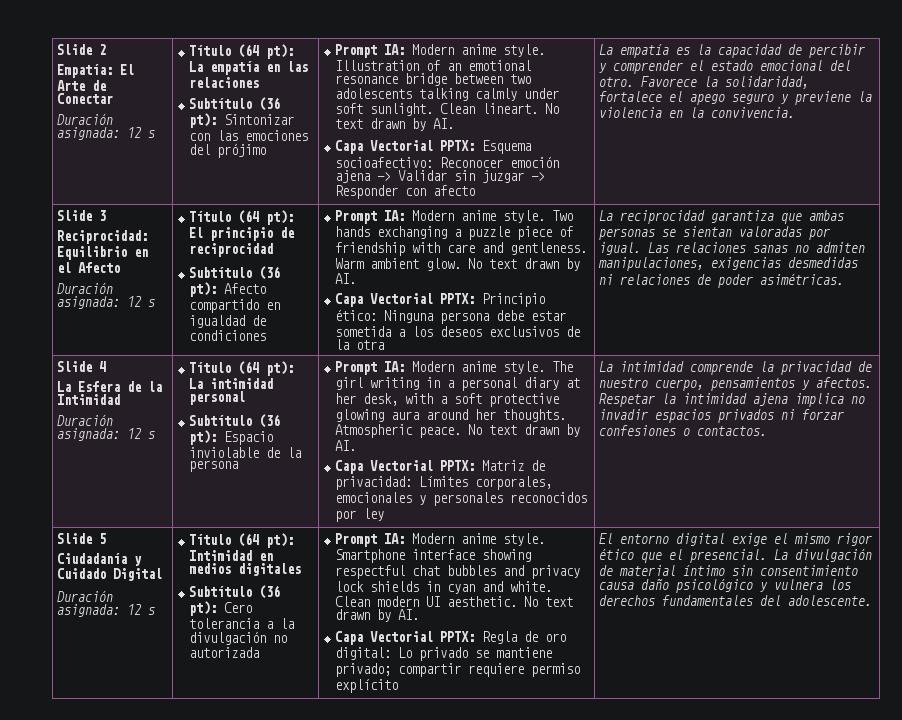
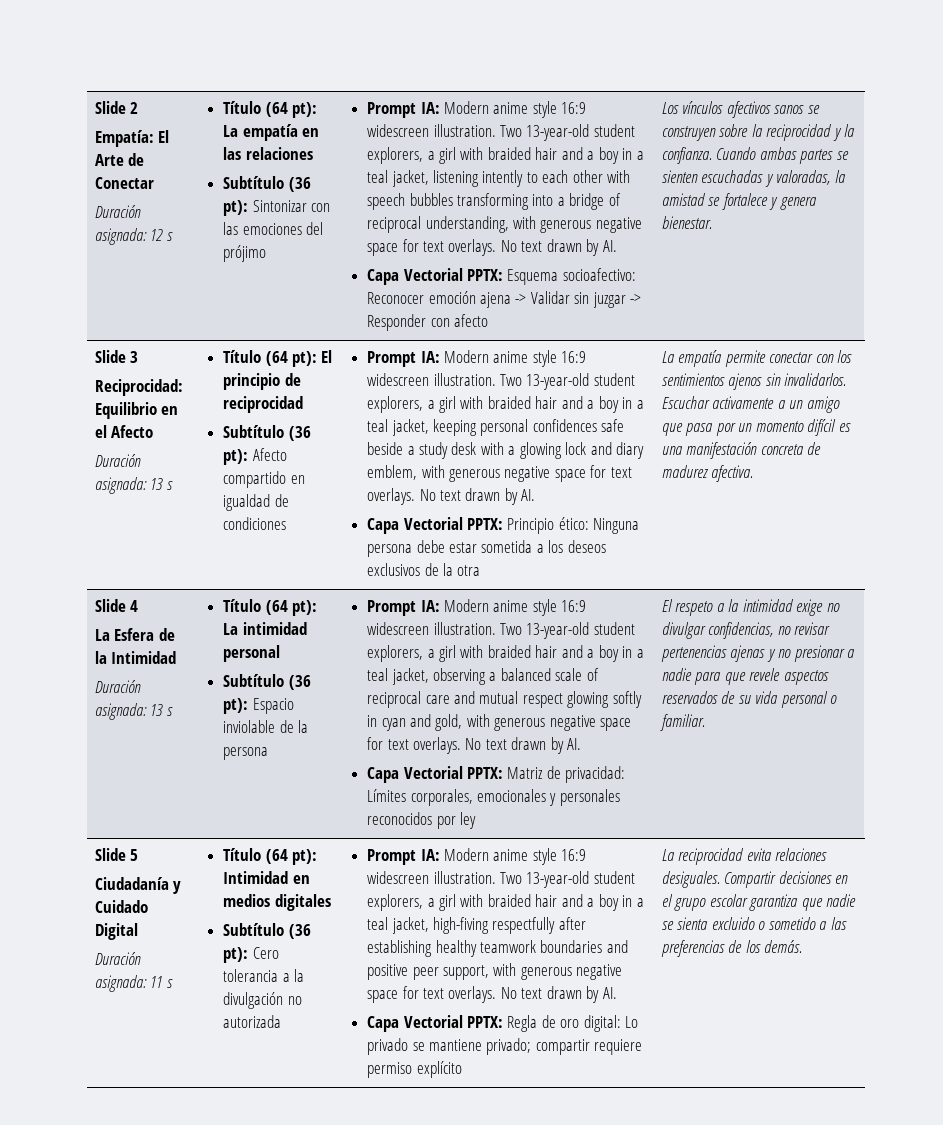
- Prompt IA: Modern anime style. Illustration of an emotional resonance bridge between two adolescents talking calmly under soft sunlight. Clean lineart.
+ Prompt IA: Modern anime style 16:9 widescreen illustration. Two 13-year-old student explorers, a girl with braided hair and a boy in a teal jacket, listening intently to each other with speech bubbles transforming into a bridge of reciprocal understanding, with generous negative space for text overlays.
- La empatía es la capacidad de percibir y comprender el estado emocional del otro. Favorece la solidaridad, fortalece el apego seguro y previene la violencia en la convivencia.
+ Los vínculos afectivos sanos se construyen sobre la reciprocidad y la confianza. Cuando ambas partes se sienten escuchadas y valoradas, la amistad se fortalece y genera bienestar.
  Reciprocidad: Equilibrio en el Afecto
- Duración asignada: 12 s
+ Duración asignada: 13 s
- Prompt IA: Modern anime style. Two hands exchanging a puzzle piece of friendship with care and gentleness. Warm ambient glow.
+ Prompt IA: Modern anime style 16:9 widescreen illustration. Two 13-year-old student explorers, a girl with braided hair and a boy in a teal jacket, keeping personal confidences safe beside a study desk with a glowing lock and diary emblem, with generous negative space for text overlays.
- La reciprocidad garantiza que ambas personas se sientan valoradas por igual. Las relaciones sanas no admiten manipulaciones, exigencias desmedidas ni relaciones de poder asimétricas.
+ La empatía permite conectar con los sentimientos ajenos sin invalidarlos. Escuchar activamente a un amigo que pasa por un momento difícil es una manifestación concreta de madurez afectiva.
  La Esfera de la Intimidad
- Duración asignada: 12 s
+ Duración asignada: 13 s
- Prompt IA: Modern anime style. The girl writing in a personal diary at her desk, with a soft protective glowing aura around her thoughts. Atmospheric peace.
+ Prompt IA: Modern anime style 16:9 widescreen illustration. Two 13-year-old student explorers, a girl with braided hair and a boy in a teal jacket, observing a balanced scale of reciprocal care and mutual respect glowing softly in cyan and gold, with generous negative space for text overlays.
- La intimidad comprende la privacidad de nuestro cuerpo, pensamientos y afectos. Respetar la intimidad ajena implica no invadir espacios privados ni forzar confesiones o contactos.
+ El respeto a la intimidad exige no divulgar confidencias, no revisar pertenencias ajenas y no presionar a nadie para que revele aspectos reservados de su vida personal o familiar.
  Ciudadanía y Cuidado Digital
- Duración asignada: 12 s
+ Duración asignada: 11 s
- Prompt IA: Modern anime style. Smartphone interface showing respectful chat bubbles and privacy lock shields in cyan and white. Clean modern UI aesthetic.
+ Prompt IA: Modern anime style 16:9 widescreen illustration. Two 13-year-old student explorers, a girl with braided hair and a boy in a teal jacket, high-fiving respectfully after establishing healthy teamwork boundaries and positive peer support, with generous negative space for text overlays.
- El entorno digital exige el mismo rigor ético que el presencial. La divulgación de material íntimo sin consentimiento causa daño psicológico y vulnera los derechos fundamentales del adolescente.
+ La reciprocidad evita relaciones desiguales. Compartir decisiones en el grupo escolar garantiza que nadie se sienta excluido o sometido a las preferencias de los demás.

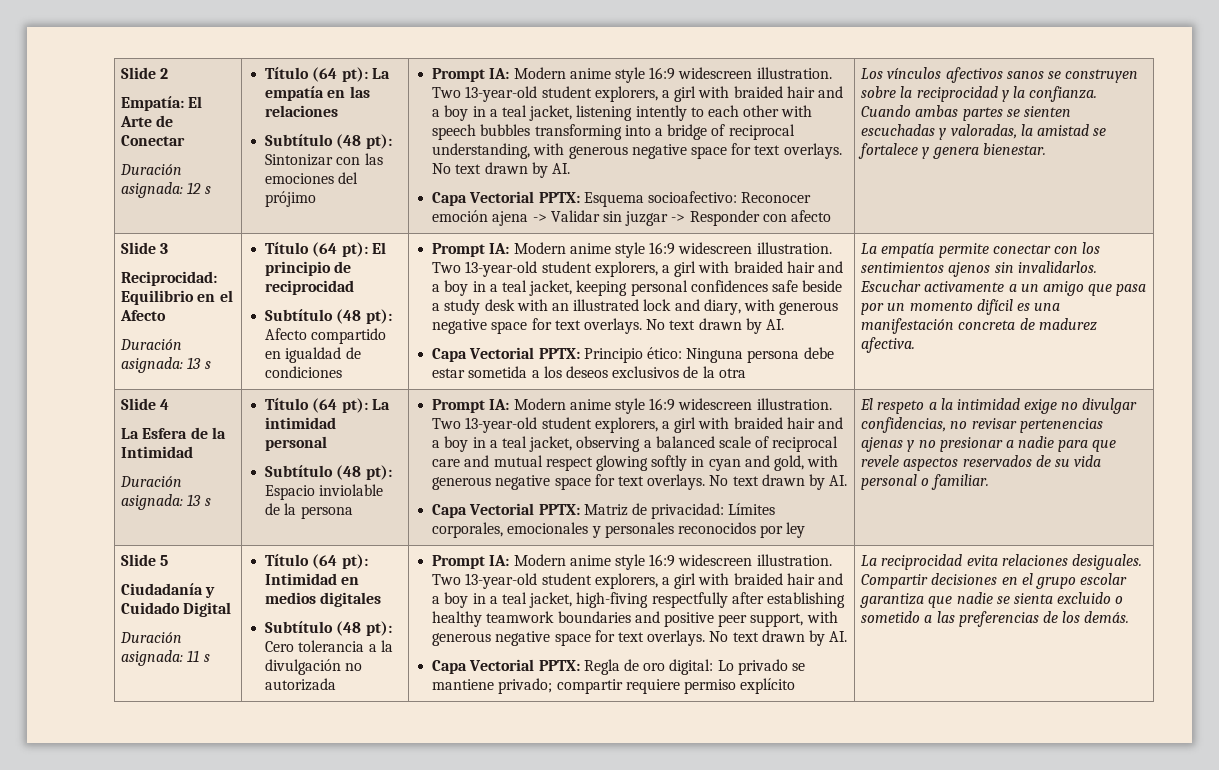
- Subtítulo (36 pt): Sintonizar con las emociones del prójimo
+ Subtítulo (48 pt): Sintonizar con las emociones del prójimo
- Subtítulo (36 pt): Afecto compartido en igualdad de condiciones
+ Subtítulo (48 pt): Afecto compartido en igualdad de condiciones
- Two 13-year-old student explorers, a girl with braided hair and a boy in a teal jacket, keeping personal confidences safe beside a study desk with a glowing lock and diary emblem, with generous negative space for text overlays.
+ Two 13-year-old student explorers, a girl with braided hair and a boy in a teal jacket, keeping personal confidences safe beside a study desk with an illustrated lock and diary, with generous negative space for text overlays.
- Subtítulo (36 pt): Espacio inviolable de la persona
+ Subtítulo (48 pt): Espacio inviolable de la persona
- Subtítulo (36 pt): Cero tolerancia a la divulgación no autorizada
+ Subtítulo (48 pt): Cero tolerancia a la divulgación no autorizada

